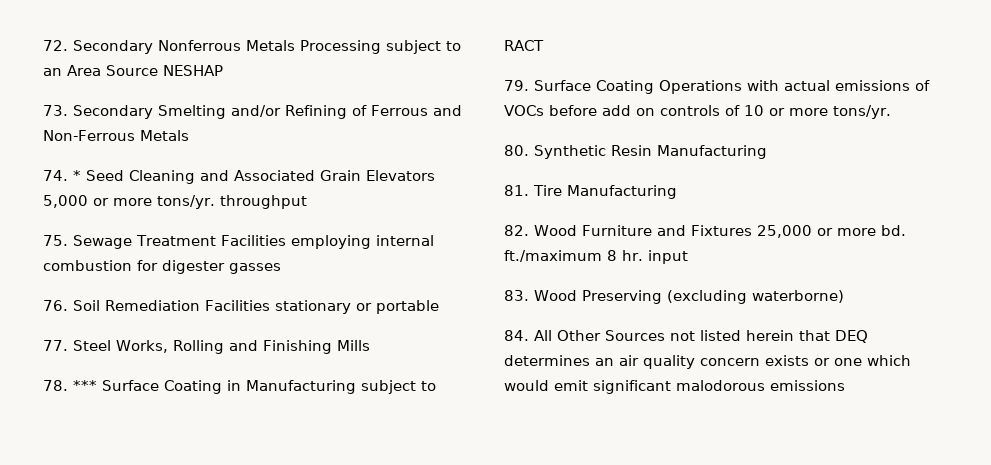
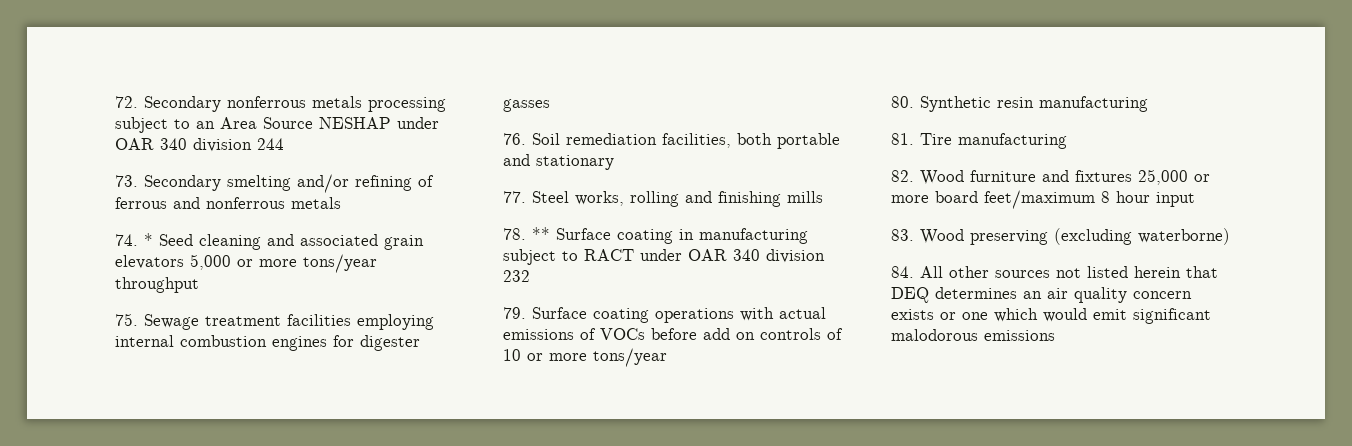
- 72. Secondary Nonferrous Metals Processing subject to an Area Source NESHAP
- 73. Secondary Smelting and/or Refining of Ferrous and Non-Ferrous Metals
- 74. * Seed Cleaning and Associated Grain Elevators 5,000 or more tons/yr. throughput
+ 72. Secondary nonferrous metals processing subject to an Area Source NESHAP under OAR 340 division 244
+ 73. Secondary smelting and/or refining of ferrous and nonferrous metals
+ 74. * Seed cleaning and associated grain elevators 5,000 or more tons/year throughput
- 75. Sewage Treatment Facilities employing internal combustion for digester gasses
+ 75. Sewage treatment facilities employing internal combustion engines for digester gasses
- 76. Soil Remediation Facilities stationary or portable
+ 76. Soil remediation facilities, both portable and stationary
- 77. Steel Works, Rolling and Finishing Mills
- 78. *** Surface Coating in Manufacturing subject to RACT
+ 77. Steel works, rolling and finishing mills
+ 78. ** Surface coating in manufacturing subject to RACT under OAR 340 division 232
- 79. Surface Coating Operations with actual emissions of VOCs before add on controls of 10 or more tons/yr.
+ 79. Surface coating operations with actual emissions of VOCs before add on controls of 10 or more tons/year
- 80. Synthetic Resin Manufacturing
+ 80. Synthetic resin manufacturing
- 81. Tire Manufacturing
+ 81. Tire manufacturing
- 82. Wood Furniture and Fixtures 25,000 or more bd. ft./maximum 8 hr. input
+ 82. Wood furniture and fixtures 25,000 or more board feet/maximum 8 hour input
- 83. Wood Preserving (excluding waterborne)
+ 83. Wood preserving (excluding waterborne)
- 84. All Other Sources not listed herein that DEQ determines an air quality concern exists or one which would emit significant malodorous emissions
+ 84. All other sources not listed herein that DEQ determines an air quality concern exists or one which would emit significant malodorous emissions

